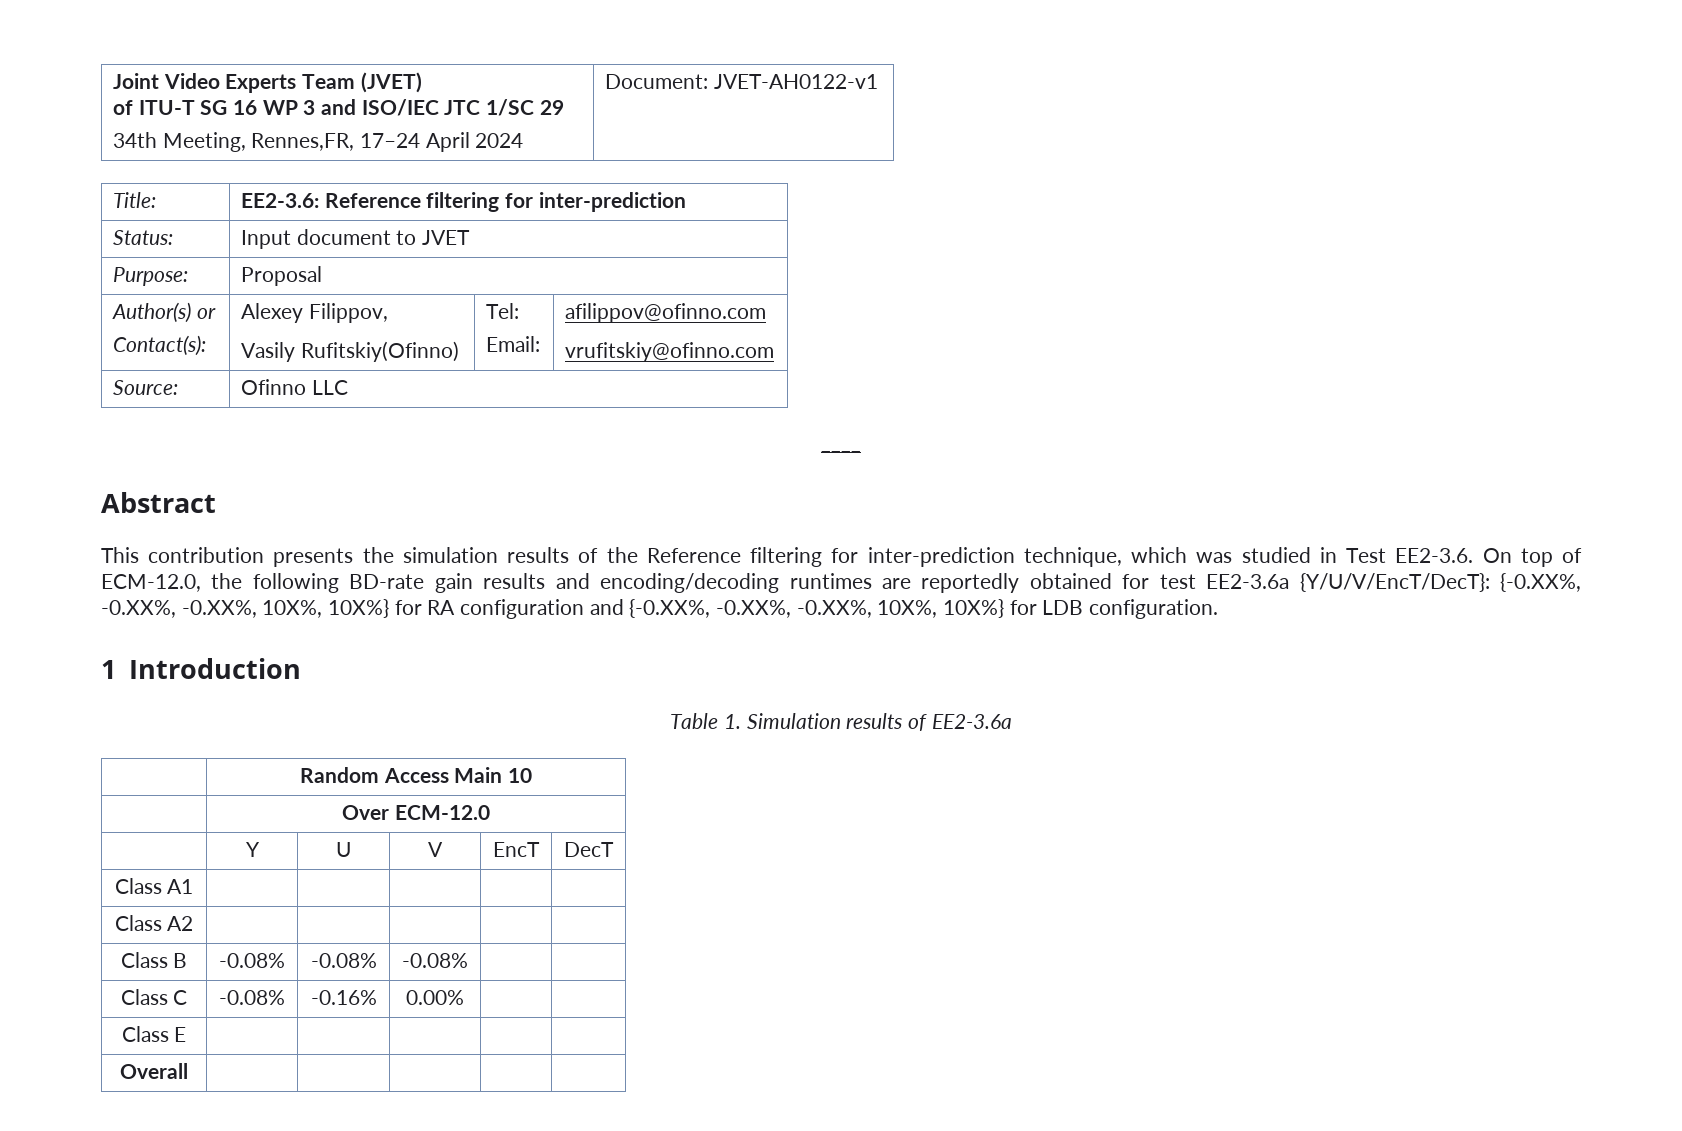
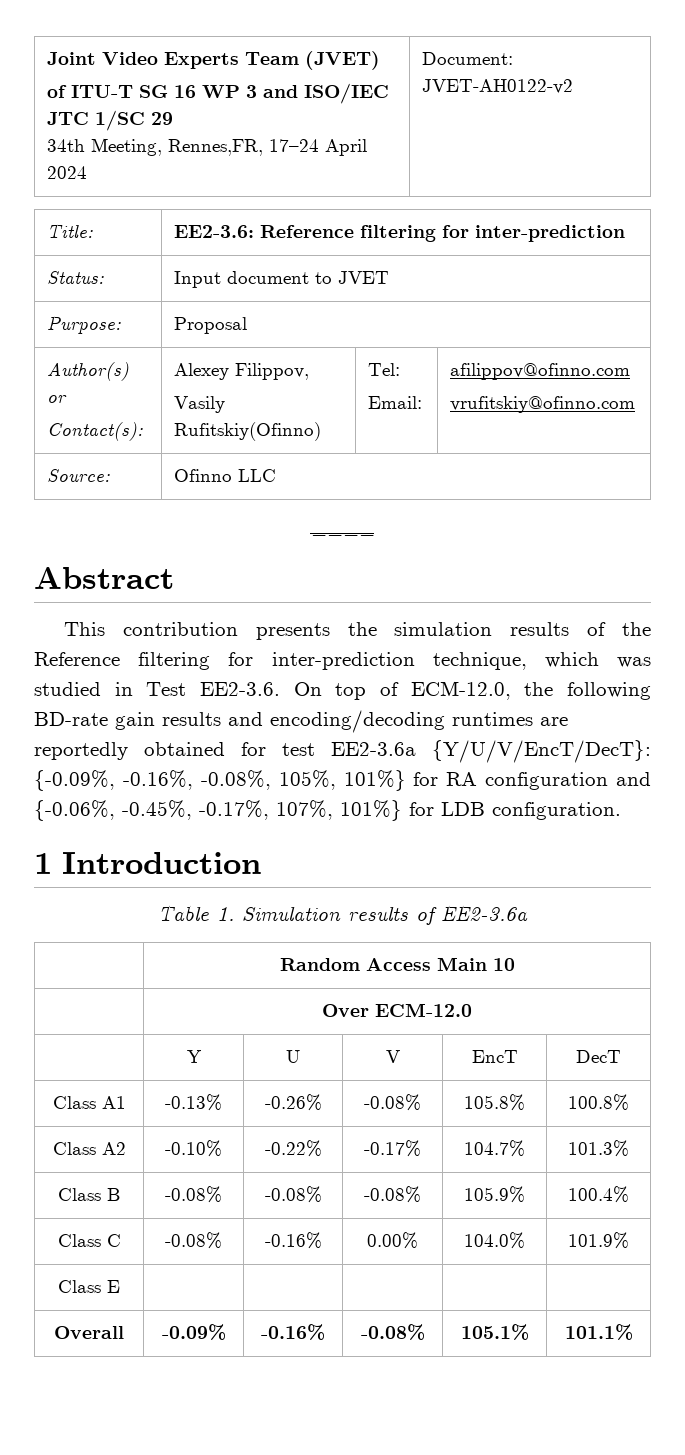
  Joint Video Experts Team (JVET)
  of ITU-T SG 16 WP 3 and ISO/IEC JTC 1/SC 29
- 34th Meeting, Rennes,FR, 17–24 April 2024 | Document: JVET-AH0122-v1
+ 34th Meeting, Rennes,FR, 17–24 April 2024 | Document: JVET-AH0122-v2
- This contribution presents the simulation results of the Reference filtering for inter-prediction technique, which was studied in Test EE2-3.6. On top of ECM-12.0, the following BD-rate gain results and encoding/decoding runtimes are reportedly obtained for test EE2-3.6a {Y/U/V/EncT/DecT}: {-0.XX%, -0.XX%, -0.XX%, 10X%, 10X%} for RA configuration and {-0.XX%, -0.XX%, -0.XX%, 10X%, 10X%} for LDB configuration.
+ This contribution presents the simulation results of the Reference filtering for inter-prediction technique, which was studied in Test EE2-3.6. On top of ECM-12.0, the following BD-rate gain results and encoding/decoding runtimes are reportedly obtained for test EE2-3.6a {Y/U/V/EncT/DecT}: {-0.09%, -0.16%, -0.08%, 105%, 101%} for RA configuration and {-0.06%, -0.45%, -0.17%, 107%, 101%} for LDB configuration.
- Class A1 | | | | |
- Class A2 | | | | |
+ Class A1 | -0.13% | -0.26% | -0.08% | 105.8% | 100.8%
+ Class A2 | -0.10% | -0.22% | -0.17% | 104.7% | 101.3%
- Class B | -0.08% | -0.08% | -0.08% | |
+ Class B | -0.08% | -0.08% | -0.08% | 105.9% | 100.4%
- Class C | -0.08% | -0.16% | 0.00% | |
+ Class C | -0.08% | -0.16% | 0.00% | 104.0% | 101.9%
- Overall | | | | |
+ Overall | -0.09% | -0.16% | -0.08% | 105.1% | 101.1%

